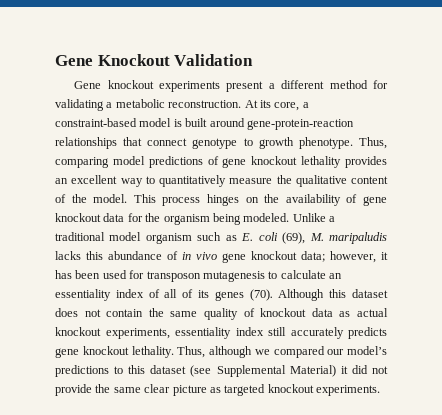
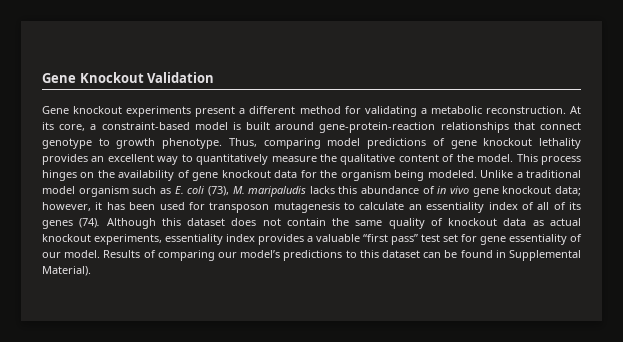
- Unlike a traditional model organism such as E. coli (69), M. maripaludis lacks this abundance of in vivo gene knockout data; however, it has been used for transposon mutagenesis to calculate an essentiality index of all of its genes (70).
+ Unlike a traditional model organism such as E. coli (73), M. maripaludis lacks this abundance of in vivo gene knockout data; however, it has been used for transposon mutagenesis to calculate an essentiality index of all of its genes (74).
- Although this dataset does not contain the same quality of knockout data as actual knockout experiments, essentiality index still accurately predicts gene knockout lethality. Thus, although we compared our model’s predictions to this dataset (see Supplemental Material) it did not provide the same clear picture as targeted knockout experiments.
+ Although this dataset does not contain the same quality of knockout data as actual knockout experiments, essentiality index provides a valuable “first pass” test set for gene essentiality of our model. Results of comparing our model’s predictions to this dataset can be found in Supplemental Material).

